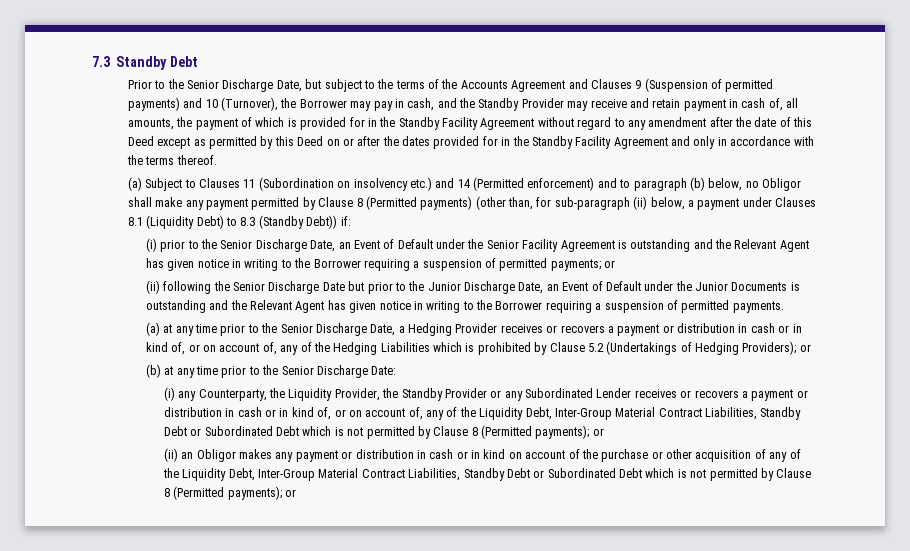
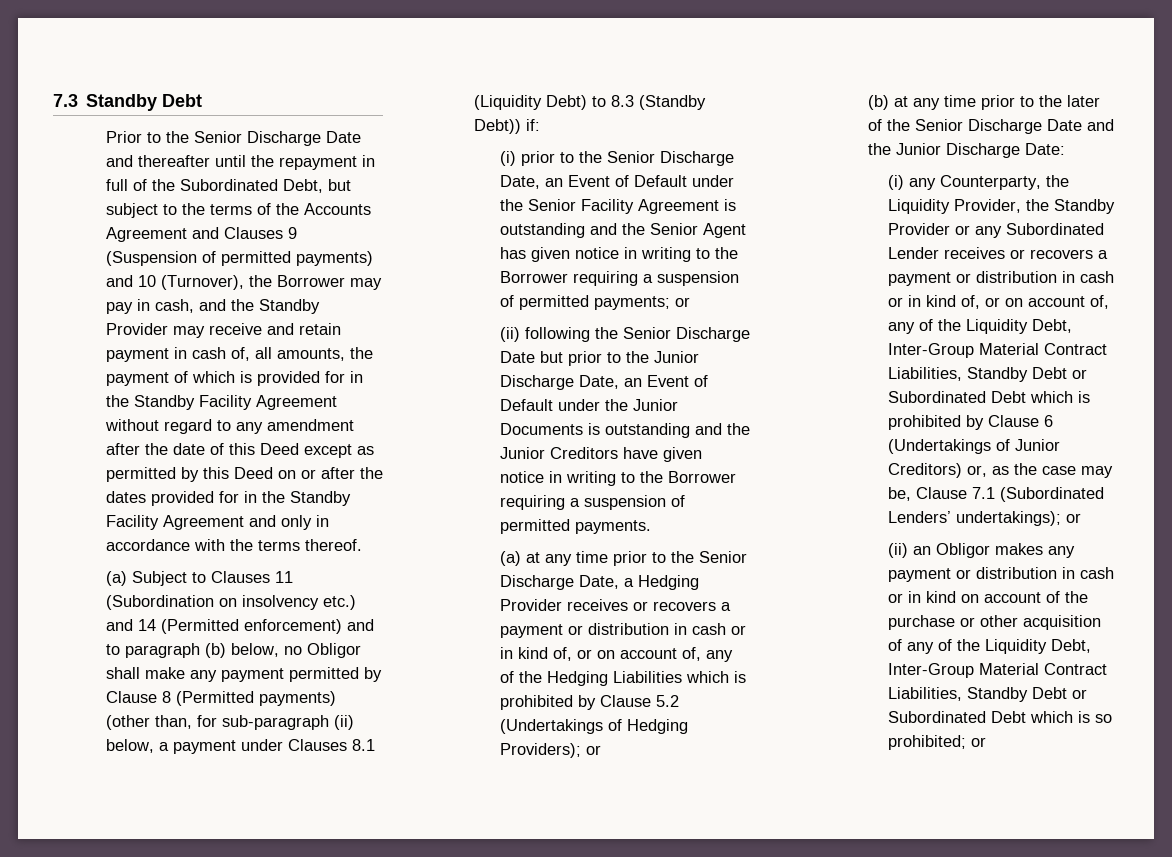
- Prior to the Senior Discharge Date, but subject to the terms of the Accounts Agreement and Clauses 9 (Suspension of permitted payments) and 10 (Turnover), the Borrower may pay in cash, and the Standby Provider may receive and retain payment in cash of, all amounts, the payment of which is provided for in the Standby Facility Agreement without regard to any amendment after the date of this Deed except as permitted by this Deed on or after the dates provided for in the Standby Facility Agreement and only in accordance with the terms thereof.
+ Prior to the Senior Discharge Date and thereafter until the repayment in full of the Subordinated Debt, but subject to the terms of the Accounts Agreement and Clauses 9 (Suspension of permitted payments) and 10 (Turnover), the Borrower may pay in cash, and the Standby Provider may receive and retain payment in cash of, all amounts, the payment of which is provided for in the Standby Facility Agreement without regard to any amendment after the date of this Deed except as permitted by this Deed on or after the dates provided for in the Standby Facility Agreement and only in accordance with the terms thereof.
- (i) prior to the Senior Discharge Date, an Event of Default under the Senior Facility Agreement is outstanding and the Relevant Agent has given notice in writing to the Borrower requiring a suspension of permitted payments; or
+ (i) prior to the Senior Discharge Date, an Event of Default under the Senior Facility Agreement is outstanding and the Senior Agent has given notice in writing to the Borrower requiring a suspension of permitted payments; or
- (ii) following the Senior Discharge Date but prior to the Junior Discharge Date, an Event of Default under the Junior Documents is outstanding and the Relevant Agent has given notice in writing to the Borrower requiring a suspension of permitted payments.
+ (ii) following the Senior Discharge Date but prior to the Junior Discharge Date, an Event of Default under the Junior Documents is outstanding and the Junior Creditors have given notice in writing to the Borrower requiring a suspension of permitted payments.
- (b) at any time prior to the Senior Discharge Date:
+ (b) at any time prior to the later of the Senior Discharge Date and the Junior Discharge Date:
- (i) any Counterparty, the Liquidity Provider, the Standby Provider or any Subordinated Lender receives or recovers a payment or distribution in cash or in kind of, or on account of, any of the Liquidity Debt, Inter-Group Material Contract Liabilities, Standby Debt or Subordinated Debt which is not permitted by Clause 8 (Permitted payments); or
+ (i) any Counterparty, the Liquidity Provider, the Standby Provider or any Subordinated Lender receives or recovers a payment or distribution in cash or in kind of, or on account of, any of the Liquidity Debt, Inter-Group Material Contract Liabilities, Standby Debt or Subordinated Debt which is prohibited by Clause 6 (Undertakings of Junior Creditors) or, as the case may be, Clause 7.1 (Subordinated Lenders’ undertakings); or
- (ii) an Obligor makes any payment or distribution in cash or in kind on account of the purchase or other acquisition of any of the Liquidity Debt, Inter-Group Material Contract Liabilities, Standby Debt or Subordinated Debt which is not permitted by Clause 8 (Permitted payments); or
+ (ii) an Obligor makes any payment or distribution in cash or in kind on account of the purchase or other acquisition of any of the Liquidity Debt, Inter-Group Material Contract Liabilities, Standby Debt or Subordinated Debt which is so prohibited; or

